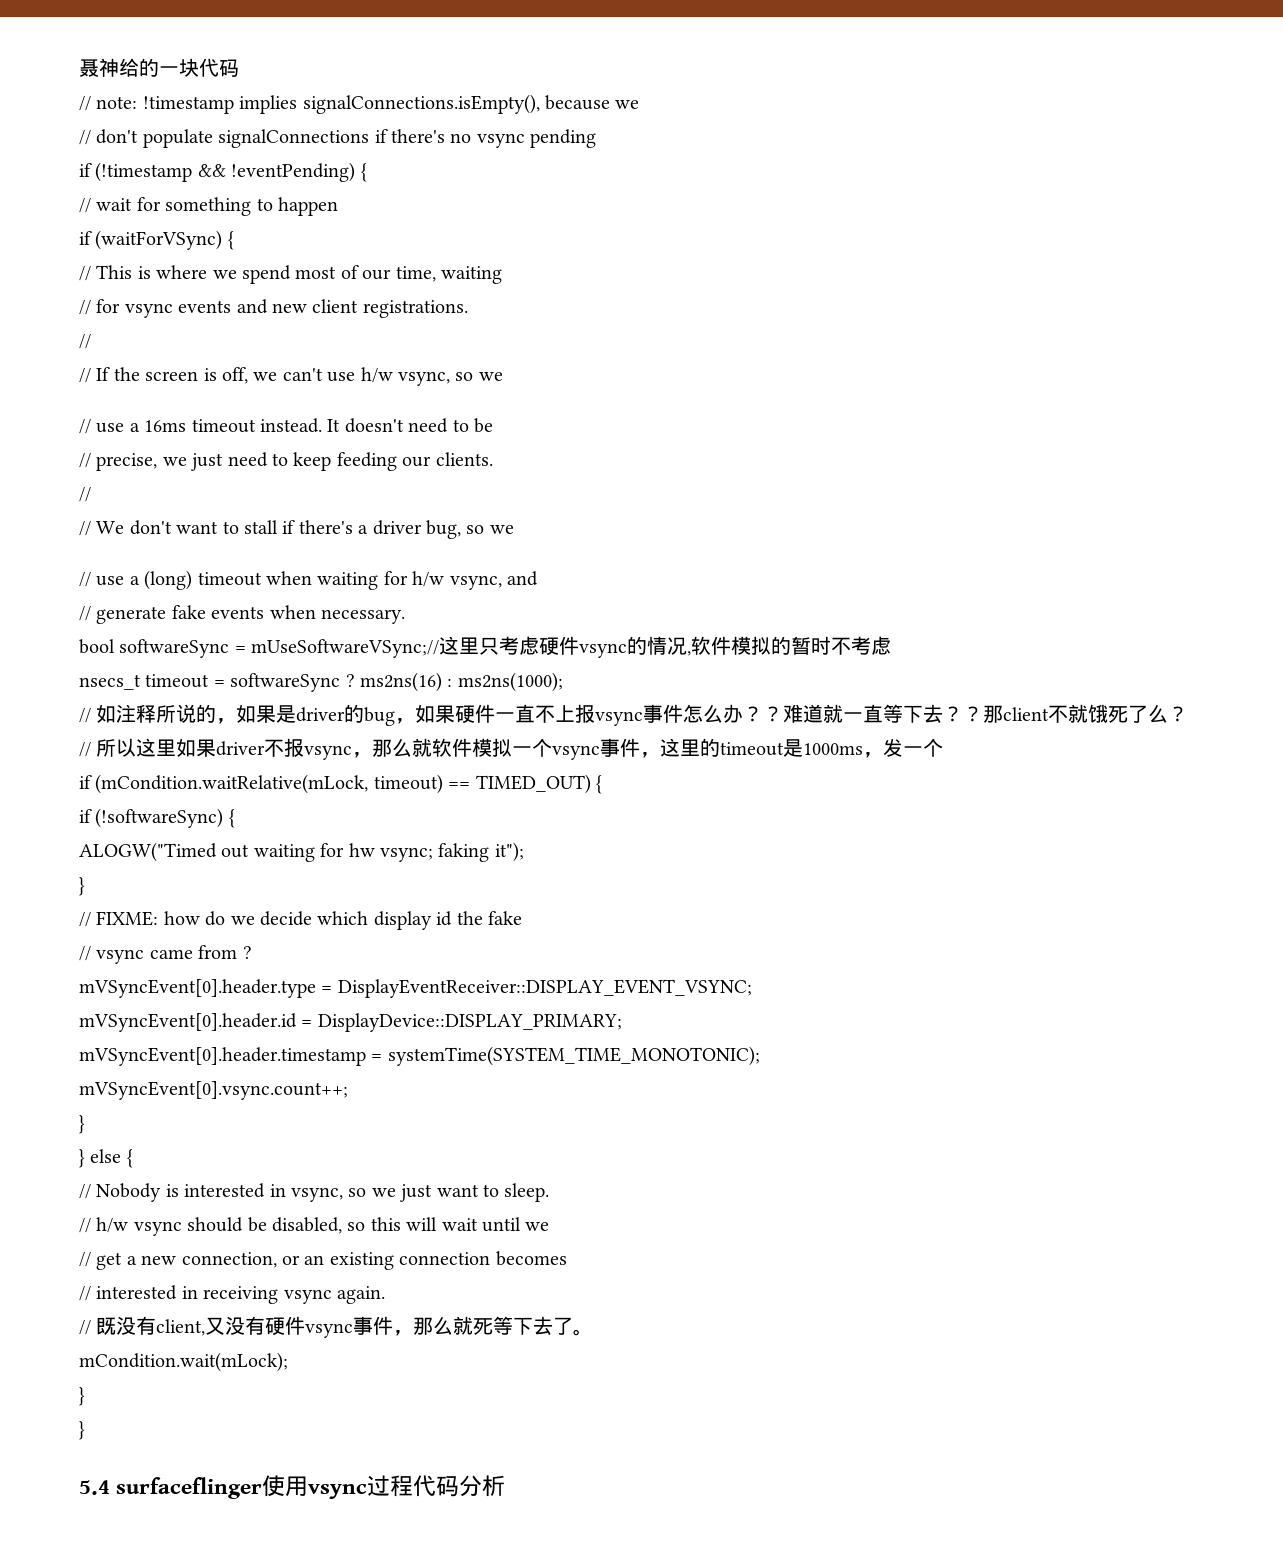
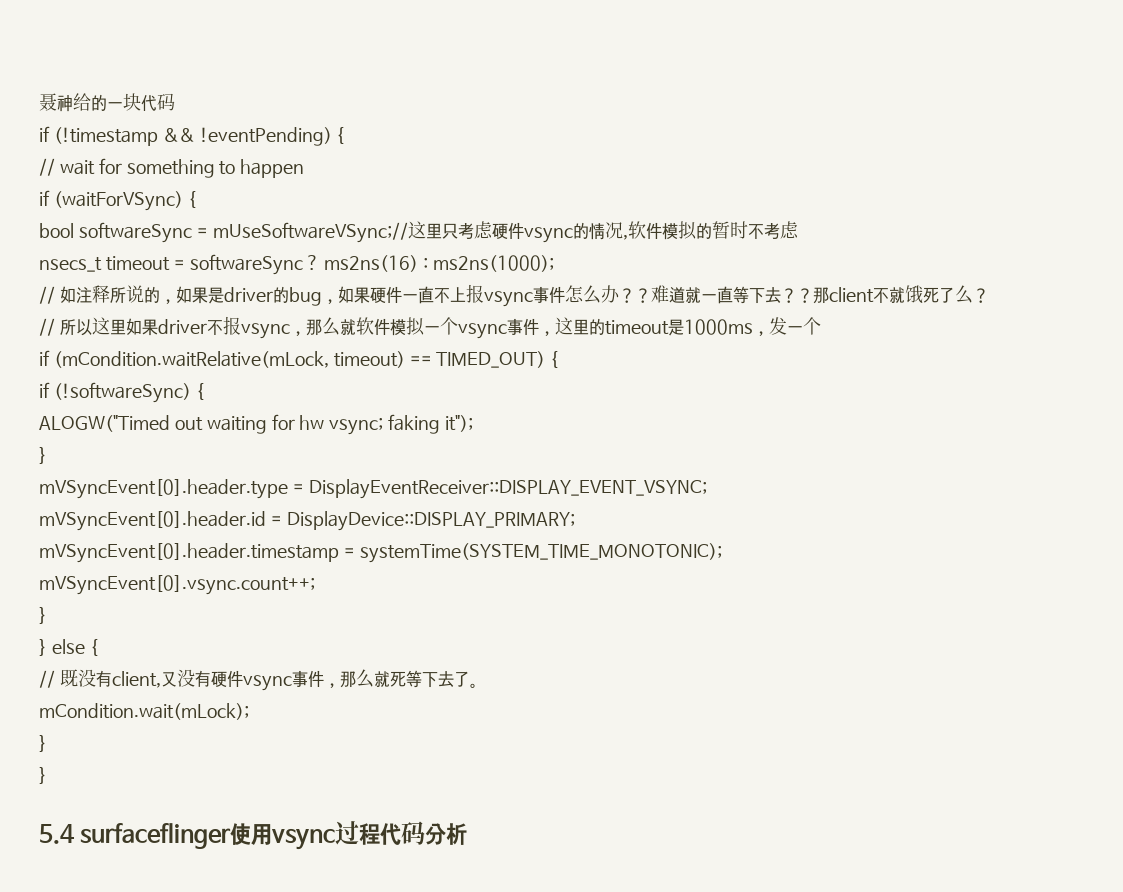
- // note: !timestamp implies signalConnections.isEmpty(), because we
- // don't populate signalConnections if there's no vsync pending
- // This is where we spend most of our time, waiting
- // for vsync events and new client registrations.
- //
- // If the screen is off, we can't use h/w vsync, so we
- // use a 16ms timeout instead. It doesn't need to be
- // precise, we just need to keep feeding our clients.
- //
- // We don't want to stall if there's a driver bug, so we
- // use a (long) timeout when waiting for h/w vsync, and
- // generate fake events when necessary.
- // FIXME: how do we decide which display id the fake
- // vsync came from ?
- // Nobody is interested in vsync, so we just want to sleep.
- // h/w vsync should be disabled, so this will wait until we
- // get a new connection, or an existing connection becomes
- // interested in receiving vsync again.

